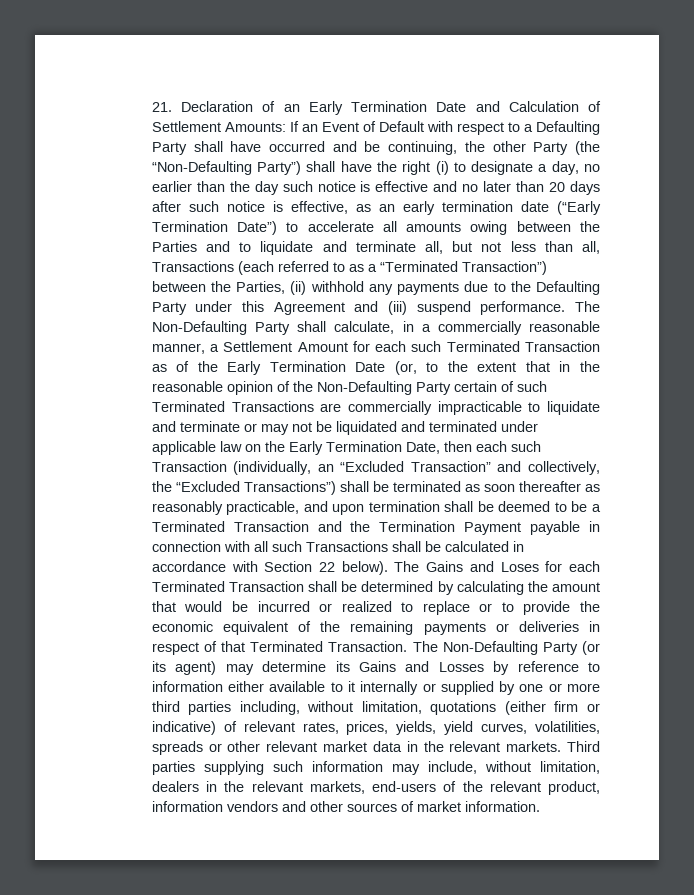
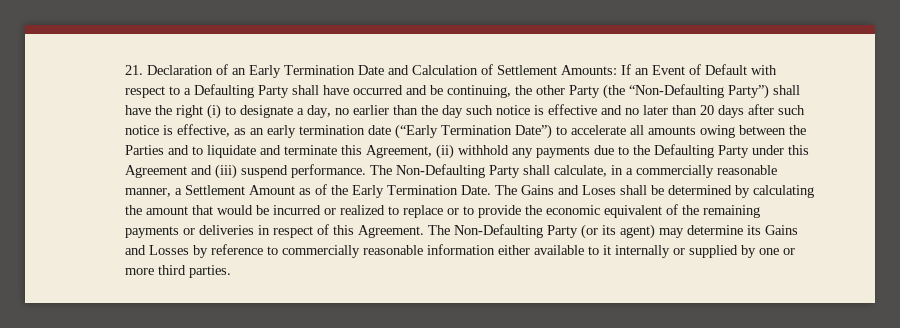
- If an Event of Default with respect to a Defaulting Party shall have occurred and be continuing, the other Party (the “Non-Defaulting Party”) shall have the right (i) to designate a day, no earlier than the day such notice is effective and no later than 20 days after such notice is effective, as an early termination date (“Early Termination Date”) to accelerate all amounts owing between the Parties and to liquidate and terminate all, but not less than all, Transactions (each referred to as a “Terminated Transaction”) between the Parties, (ii) withhold any payments due to the Defaulting Party under this Agreement and (iii) suspend performance.
+ If an Event of Default with respect to a Defaulting Party shall have occurred and be continuing, the other Party (the “Non-Defaulting Party”) shall have the right (i) to designate a day, no earlier than the day such notice is effective and no later than 20 days after such notice is effective, as an early termination date (“Early Termination Date”) to accelerate all amounts owing between the Parties and to liquidate and terminate this Agreement, (ii) withhold any payments due to the Defaulting Party under this Agreement and (iii) suspend performance.
- The Non-Defaulting Party shall calculate, in a commercially reasonable manner, a Settlement Amount for each such Terminated Transaction as of the Early Termination Date (or, to the extent that in the reasonable opinion of the Non-Defaulting Party certain of such Terminated Transactions are commercially impracticable to liquidate and terminate or may not be liquidated and terminated under applicable law on the Early Termination Date, then each such Transaction (individually, an “Excluded Transaction” and collectively, the “Excluded Transactions”) shall be terminated as soon thereafter as reasonably practicable, and upon termination shall be deemed to be a Terminated Transaction and the Termination Payment payable in connection with all such Transactions shall be calculated in accordance with Section 22 below). The Gains and Loses for each Terminated Transaction shall be determined by calculating the amount that would be incurred or realized to replace or to provide the economic equivalent of the remaining payments or deliveries in respect of that Terminated Transaction.
+ The Non-Defaulting Party shall calculate, in a commercially reasonable manner, a Settlement Amount as of the Early Termination Date. The Gains and Loses shall be determined by calculating the amount that would be incurred or realized to replace or to provide the economic equivalent of the remaining payments or deliveries in respect of this Agreement.
- The Non-Defaulting Party (or its agent) may determine its Gains and Losses by reference to information either available to it internally or supplied by one or more third parties including, without limitation, quotations (either firm or indicative) of relevant rates, prices, yields, yield curves, volatilities, spreads or other relevant market data in the relevant markets. Third parties supplying such information may include, without limitation, dealers in the relevant markets, end-users of the relevant product, information vendors and other sources of market information.
+ The Non-Defaulting Party (or its agent) may determine its Gains and Losses by reference to commercially reasonable information either available to it internally or supplied by one or more third parties.

